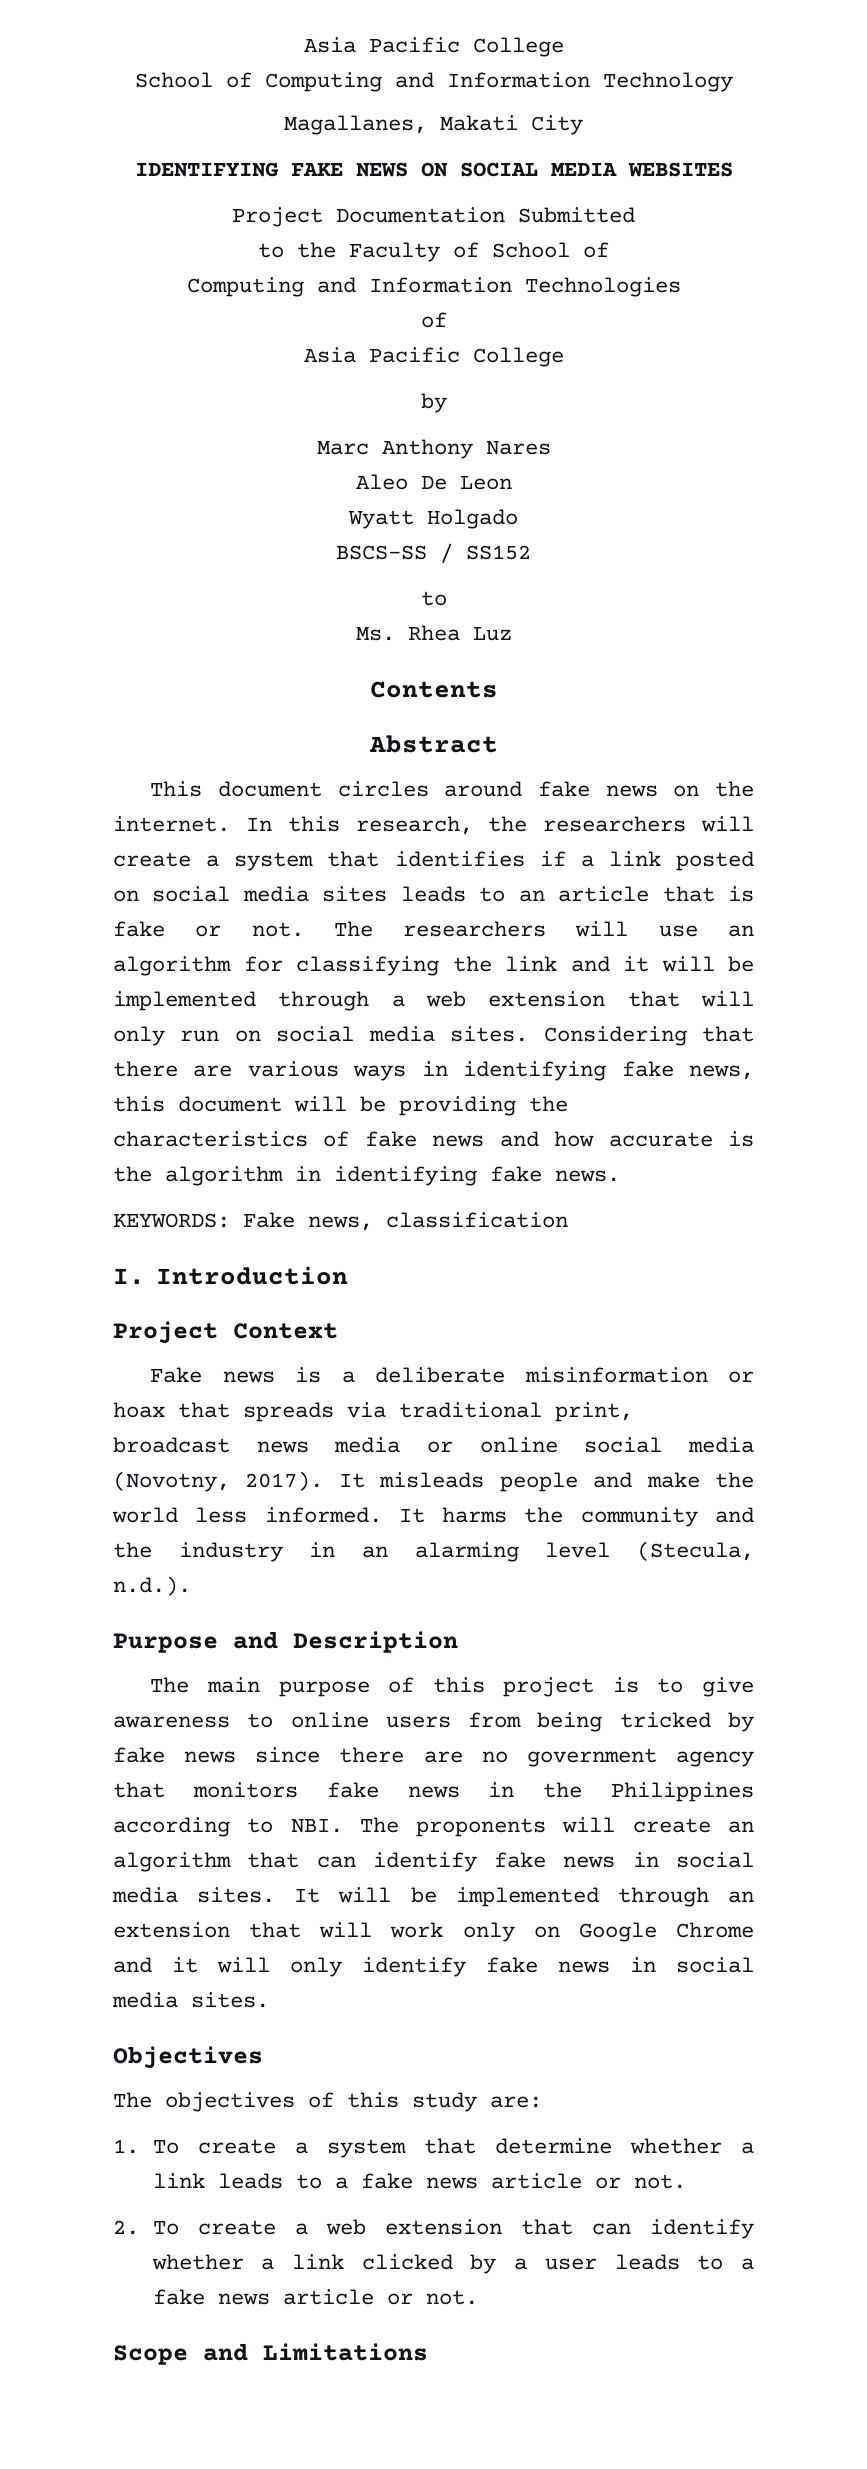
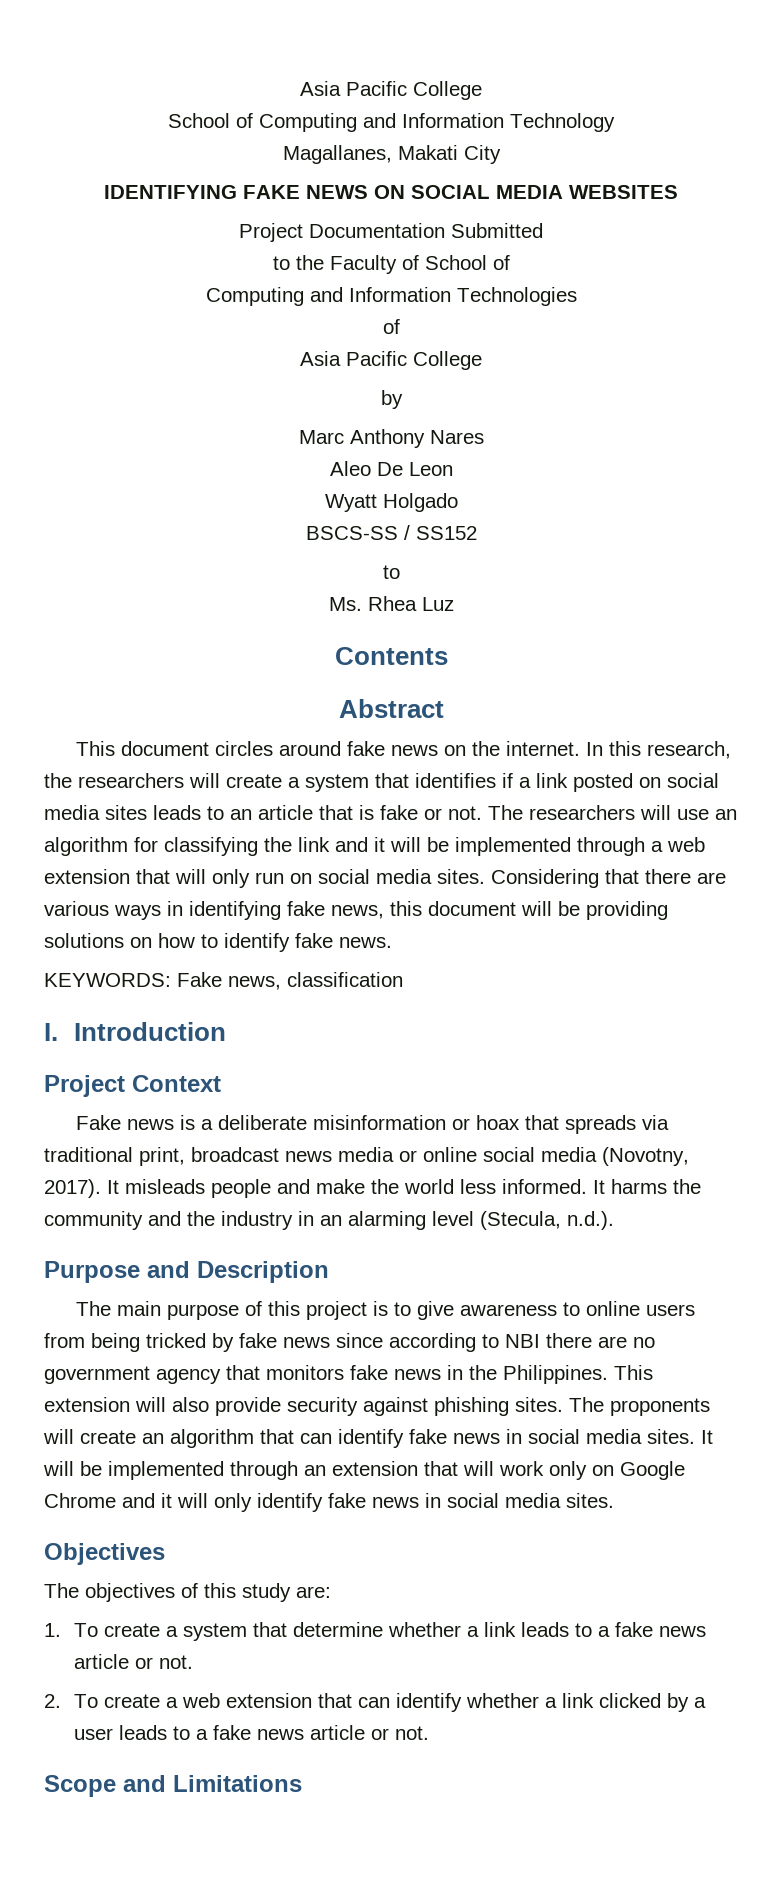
- Considering that there are various ways in identifying fake news, this document will be providing the characteristics of fake news and how accurate is the algorithm in identifying fake news.
+ Considering that there are various ways in identifying fake news, this document will be providing solutions on how to identify fake news.
- The main purpose of this project is to give awareness to online users from being tricked by fake news since there are no government agency that monitors fake news in the Philippines according to NBI. The proponents will create an algorithm that can identify fake news in social media sites.
+ The main purpose of this project is to give awareness to online users from being tricked by fake news since according to NBI there are no government agency that monitors fake news in the Philippines. This extension will also provide security against phishing sites. The proponents will create an algorithm that can identify fake news in social media sites.

